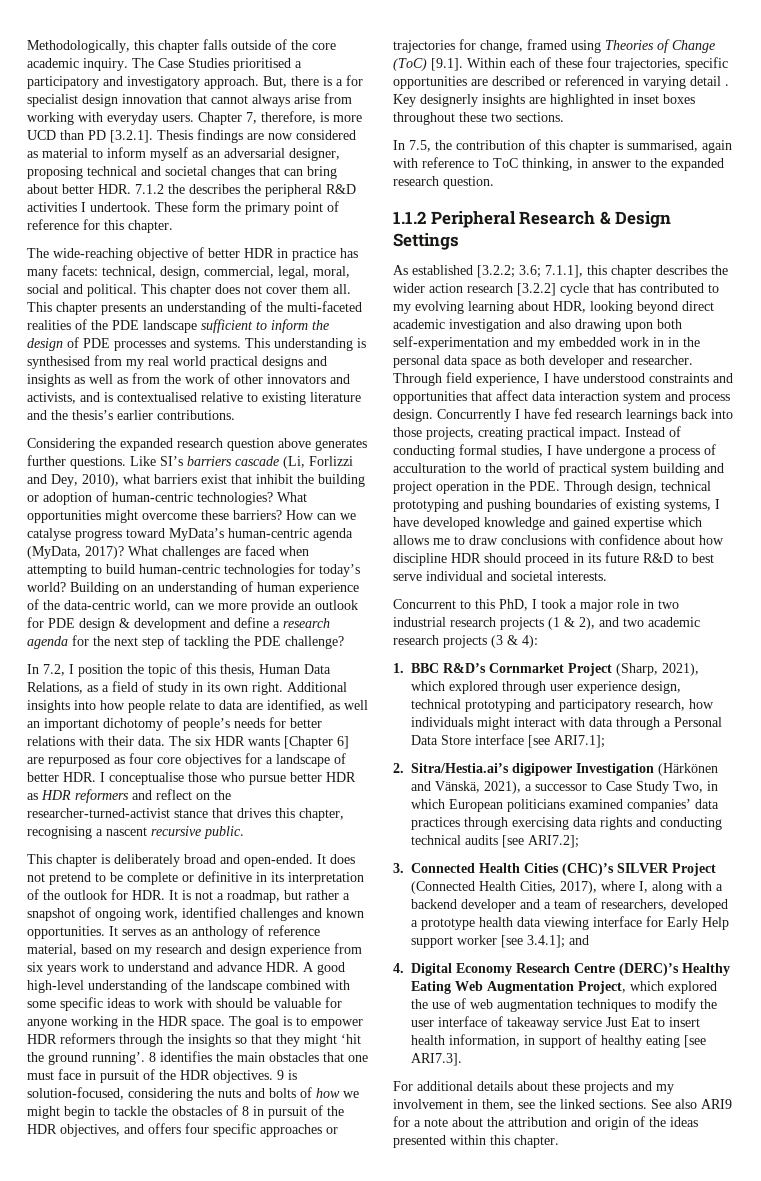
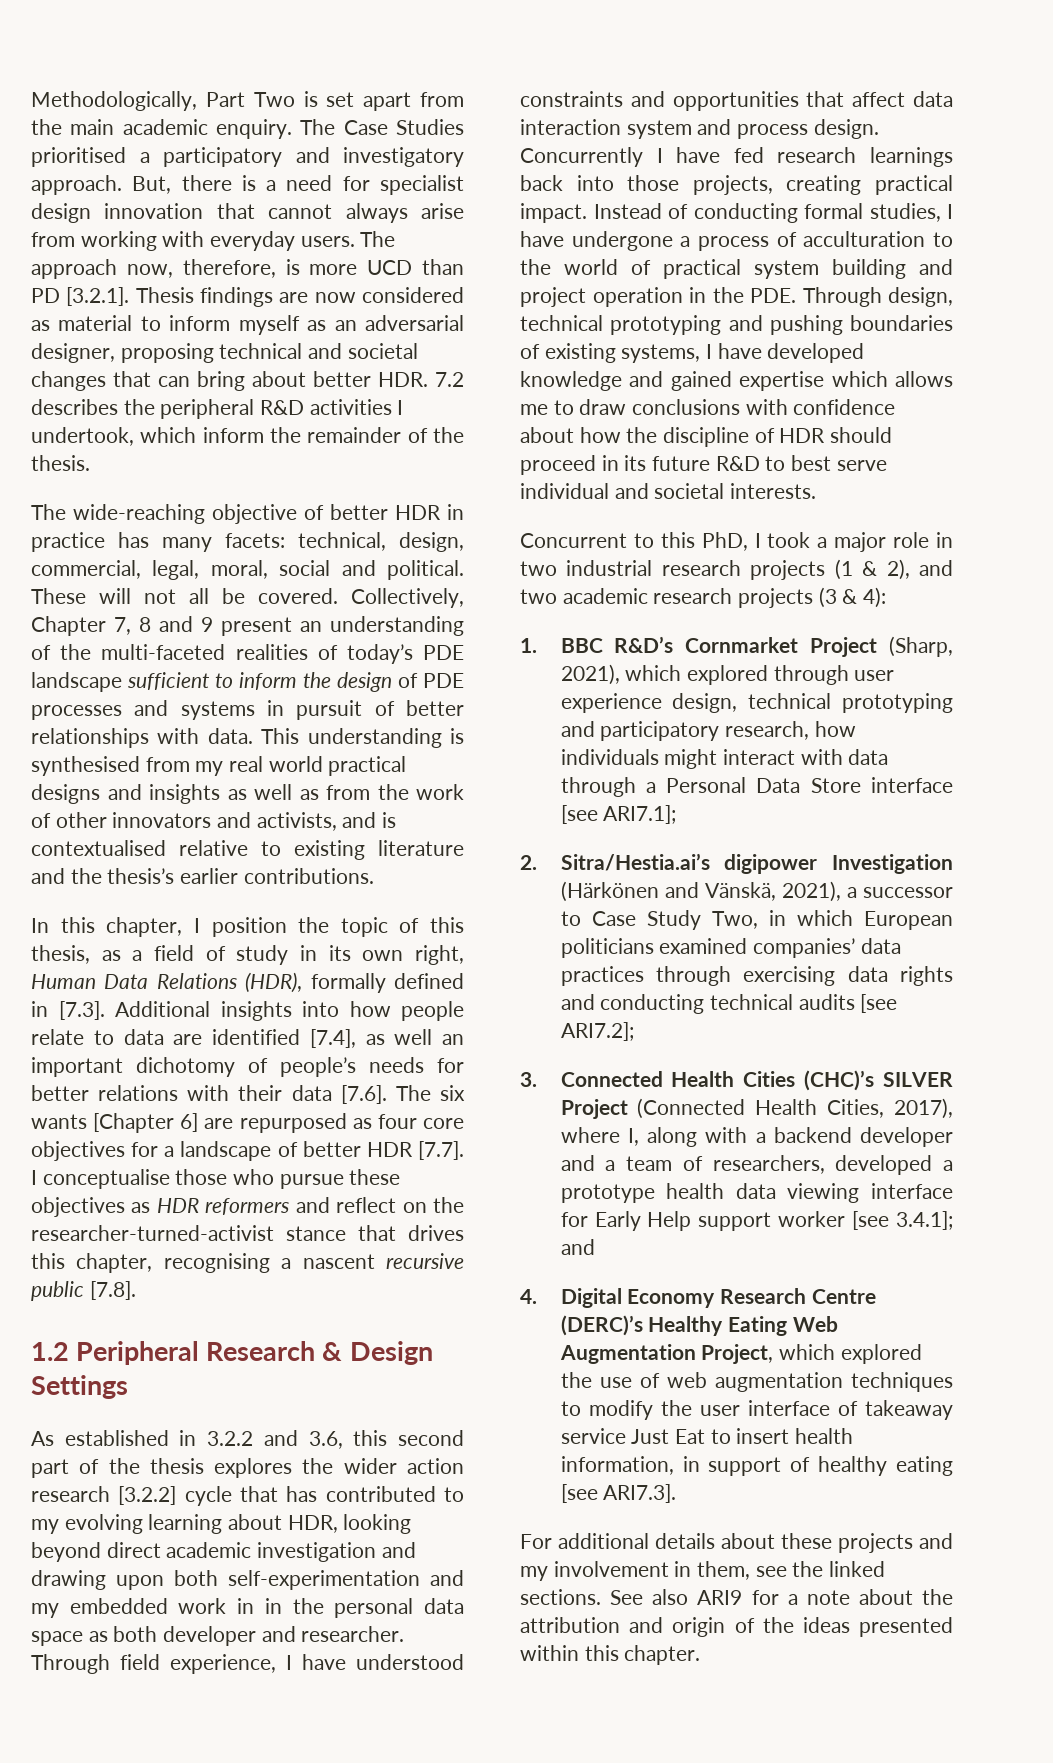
- Methodologically, this chapter falls outside of the core academic inquiry.
+ Methodologically, Part Two is set apart from the main academic enquiry.
- But, there is a for specialist design innovation that cannot always arise from working with everyday users.
+ But, there is a need for specialist design innovation that cannot always arise from working with everyday users.
- Chapter 7, therefore, is more UCD than PD [3.2.1]. Thesis findings are now considered as material to inform myself as an adversarial designer, proposing technical and societal changes that can bring about better HDR. 7.1.2 the describes the peripheral R&D activities I undertook. These form the primary point of reference for this chapter.
+ The approach now, therefore, is more UCD than PD [3.2.1]. Thesis findings are now considered as material to inform myself as an adversarial designer, proposing technical and societal changes that can bring about better HDR. 7.2 describes the peripheral R&D activities I undertook, which inform the remainder of the thesis.
- This chapter does not cover them all. This chapter presents an understanding of the multi-faceted realities of the PDE landscape sufficient to inform the design of PDE processes and systems.
+ These will not all be covered. Collectively, Chapter 7, 8 and 9 present an understanding of the multi-faceted realities of today’s PDE landscape sufficient to inform the design of PDE processes and systems in pursuit of better relationships with data.
- Considering the expanded research question above generates further questions. Like SI’s barriers cascade (Li, Forlizzi and Dey, 2010), what barriers exist that inhibit the building or adoption of human-centric technologies? What opportunities might overcome these barriers? How can we catalyse progress toward MyData’s human-centric agenda (MyData, 2017)? What challenges are faced when attempting to build human-centric technologies for today’s world? Building on an understanding of human experience of the data-centric world, can we more provide an outlook for PDE design & development and define a research agenda for the next step of tackling the PDE challenge?
- In 7.2, I position the topic of this thesis, Human Data Relations, as a field of study in its own right. Additional insights into how people relate to data are identified, as well an important dichotomy of people’s needs for better relations with their data. The six HDR wants [Chapter 6] are repurposed as four core objectives for a landscape of better HDR. I conceptualise those who pursue better HDR as HDR reformers and reflect on the researcher-turned-activist stance that drives this chapter, recognising a nascent recursive public.
- This chapter is deliberately broad and open-ended. It does not pretend to be complete or definitive in its interpretation of the outlook for HDR. It is not a roadmap, but rather a snapshot of ongoing work, identified challenges and known opportunities. It serves as an anthology of reference material, based on my research and design experience from six years work to understand and advance HDR. A good high-level understanding of the landscape combined with some specific ideas to work with should be valuable for anyone working in the HDR space. The goal is to empower HDR reformers through the insights so that they might ‘hit the ground running’. 8 identifies the main obstacles that one must face in pursuit of the HDR objectives. 9 is solution-focused, considering the nuts and bolts of how we might begin to tackle the obstacles of 8 in pursuit of the HDR objectives, and offers four specific approaches or trajectories for change, framed using Theories of Change (ToC) [9.1]. Within each of these four trajectories, specific opportunities are described or referenced in varying detail . Key designerly insights are highlighted in inset boxes throughout these two sections.
- In 7.5, the contribution of this chapter is summarised, again with reference to ToC thinking, in answer to the expanded research question.
- 1.1.2 Peripheral Research & Design Settings
+ In this chapter, I position the topic of this thesis, as a field of study in its own right, Human Data Relations (HDR), formally defined in [7.3]. Additional insights into how people relate to data are identified [7.4], as well an important dichotomy of people’s needs for better relations with their data [7.6]. The six wants [Chapter 6] are repurposed as four core objectives for a landscape of better HDR [7.7]. I conceptualise those who pursue these objectives as HDR reformers and reflect on the researcher-turned-activist stance that drives this chapter, recognising a nascent recursive public [7.8].
+ 1.2 Peripheral Research & Design Settings
- As established [3.2.2; 3.6; 7.1.1], this chapter describes the wider action research [3.2.2] cycle that has contributed to my evolving learning about HDR, looking beyond direct academic investigation and also drawing upon both self-experimentation and my embedded work in in the personal data space as both developer and researcher.
+ As established in 3.2.2 and 3.6, this second part of the thesis explores the wider action research [3.2.2] cycle that has contributed to my evolving learning about HDR, looking beyond direct academic investigation and drawing upon both self-experimentation and my embedded work in in the personal data space as both developer and researcher.
- Instead of conducting formal studies, I have undergone a process of acculturation to the world of practical system building and project operation in the PDE. Through design, technical prototyping and pushing boundaries of existing systems, I have developed knowledge and gained expertise which allows me to draw conclusions with confidence about how discipline HDR should proceed in its future R&D to best serve individual and societal interests.
+ Instead of conducting formal studies, I have undergone a process of acculturation to the world of practical system building and project operation in the PDE. Through design, technical prototyping and pushing boundaries of existing systems, I have developed knowledge and gained expertise which allows me to draw conclusions with confidence about how the discipline of HDR should proceed in its future R&D to best serve individual and societal interests.

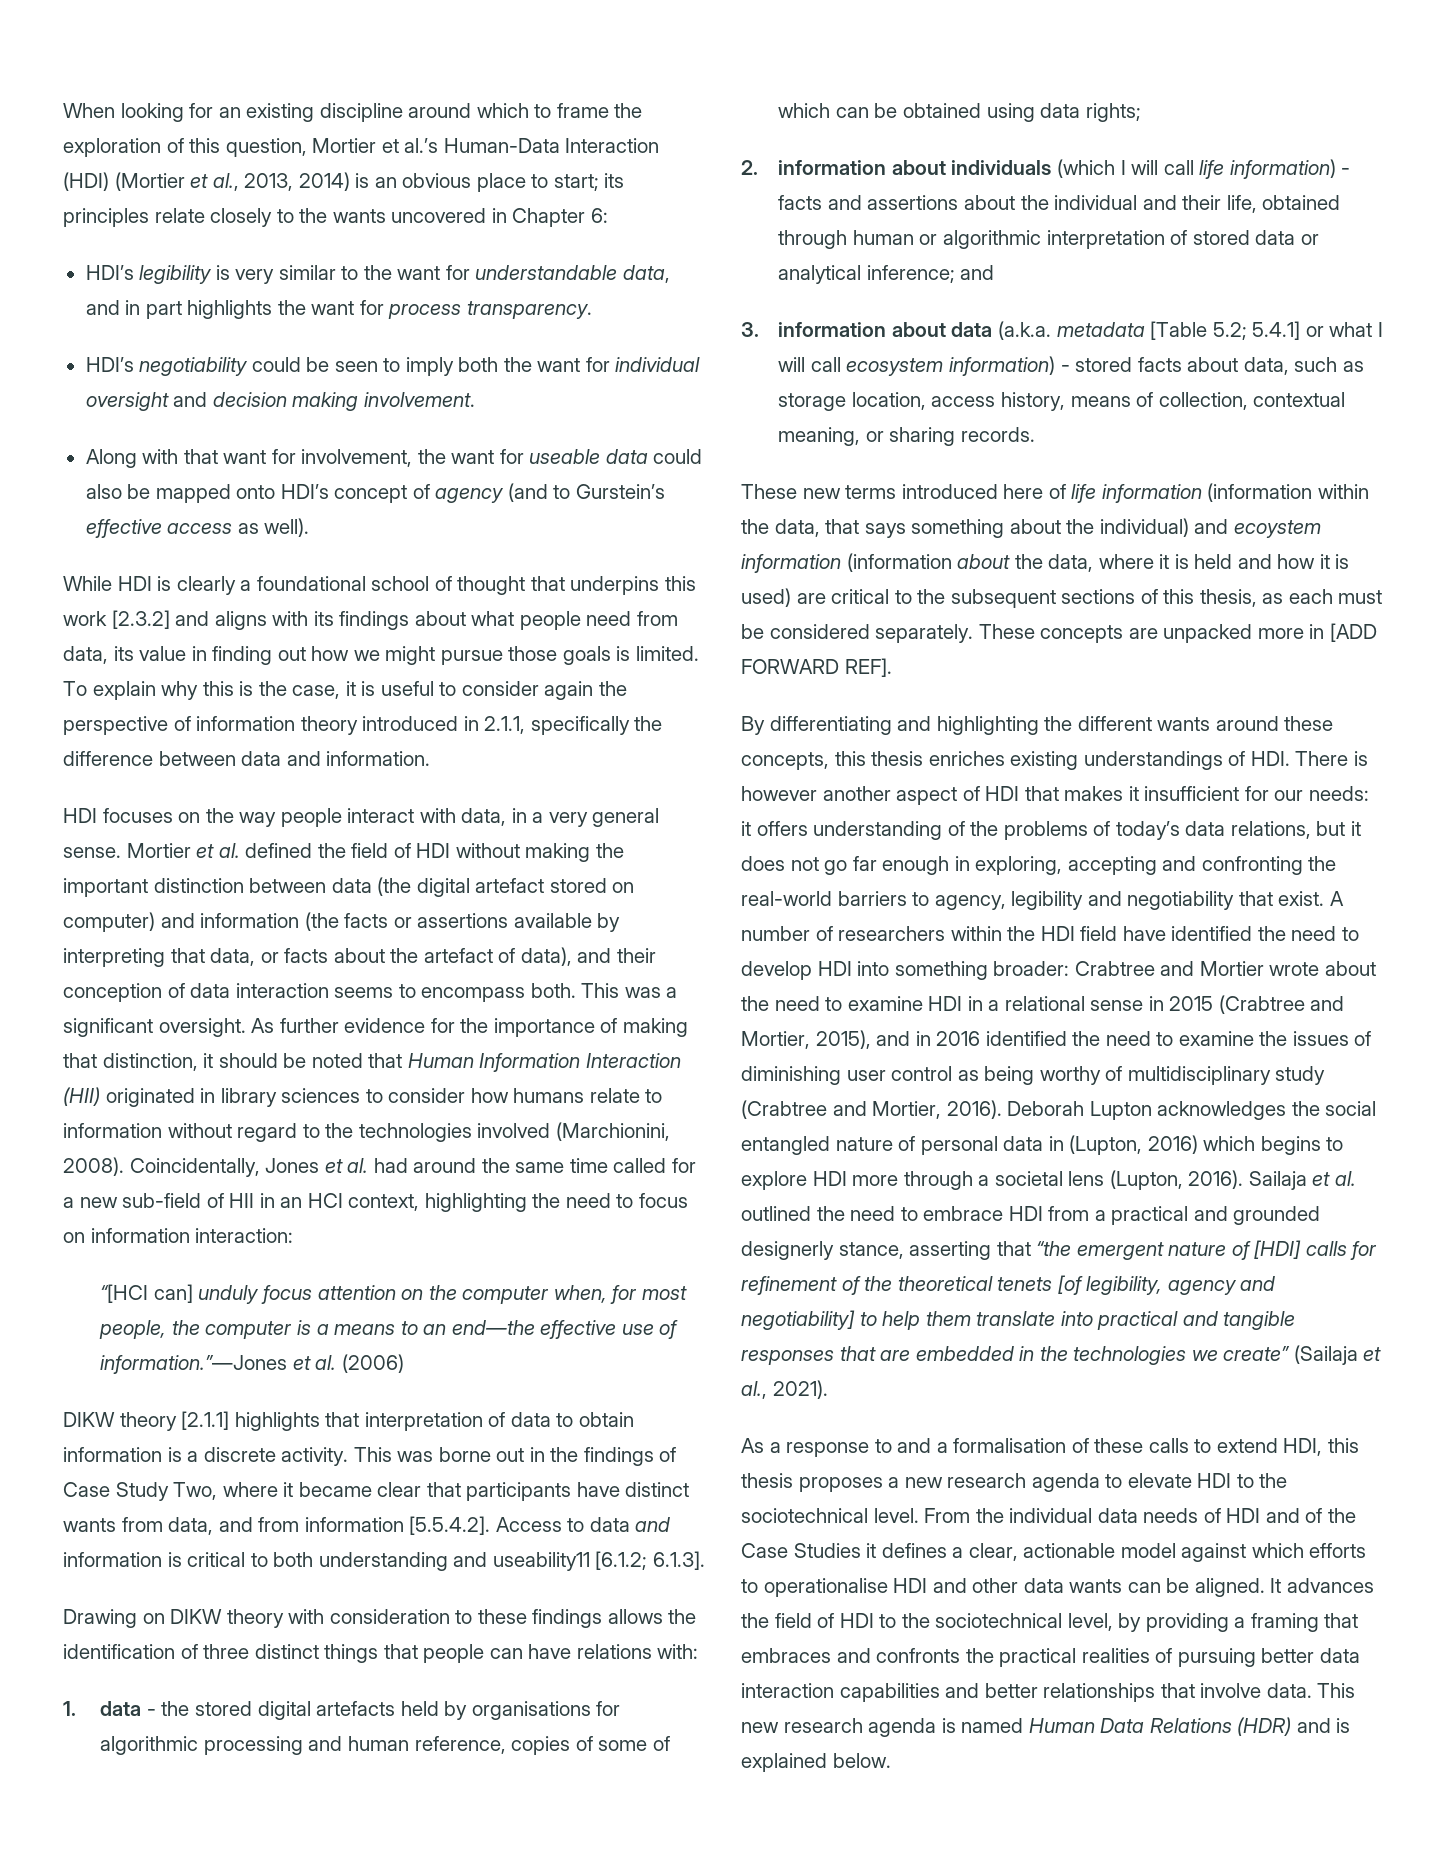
- Methodologically, Part Two is set apart from the main academic enquiry. The Case Studies prioritised a participatory and investigatory approach. But, there is a need for specialist design innovation that cannot always arise from working with everyday users. The approach now, therefore, is more UCD than PD [3.2.1]. Thesis findings are now considered as material to inform myself as an adversarial designer, proposing technical and societal changes that can bring about better HDR. 7.2 describes the peripheral R&D activities I undertook, which inform the remainder of the thesis.
- The wide-reaching objective of better HDR in practice has many facets: technical, design, commercial, legal, moral, social and political. These will not all be covered. Collectively, Chapter 7, 8 and 9 present an understanding of the multi-faceted realities of today’s PDE landscape sufficient to inform the design of PDE processes and systems in pursuit of better relationships with data. This understanding is synthesised from my real world practical designs and insights as well as from the work of other innovators and activists, and is contextualised relative to existing literature and the thesis’s earlier contributions.
- In this chapter, I position the topic of this thesis, as a field of study in its own right, Human Data Relations (HDR), formally defined in [7.3]. Additional insights into how people relate to data are identified [7.4], as well an important dichotomy of people’s needs for better relations with their data [7.6]. The six wants [Chapter 6] are repurposed as four core objectives for a landscape of better HDR [7.7]. I conceptualise those who pursue these objectives as HDR reformers and reflect on the researcher-turned-activist stance that drives this chapter, recognising a nascent recursive public [7.8].
- 1.2 Peripheral Research & Design Settings
- As established in 3.2.2 and 3.6, this second part of the thesis explores the wider action research [3.2.2] cycle that has contributed to my evolving learning about HDR, looking beyond direct academic investigation and drawing upon both self-experimentation and my embedded work in in the personal data space as both developer and researcher. Through field experience, I have understood constraints and opportunities that affect data interaction system and process design. Concurrently I have fed research learnings back into those projects, creating practical impact. Instead of conducting formal studies, I have undergone a process of acculturation to the world of practical system building and project operation in the PDE. Through design, technical prototyping and pushing boundaries of existing systems, I have developed knowledge and gained expertise which allows me to draw conclusions with confidence about how the discipline of HDR should proceed in its future R&D to best serve individual and societal interests.
- Concurrent to this PhD, I took a major role in two industrial research projects (1 & 2), and two academic research projects (3 & 4):
- 1. BBC R&D’s Cornmarket Project (Sharp, 2021), which explored through user experience design, technical prototyping and participatory research, how individuals might interact with data through a Personal Data Store interface [see ARI7.1];
- 2. Sitra/Hestia.ai’s digipower Investigation (Härkönen and Vänskä, 2021), a successor to Case Study Two, in which European politicians examined companies’ data practices through exercising data rights and conducting technical audits [see ARI7.2];
- 3. Connected Health Cities (CHC)’s SILVER Project (Connected Health Cities, 2017), where I, along with a backend developer and a team of researchers, developed a prototype health data viewing interface for Early Help support worker [see 3.4.1]; and
- 4. Digital Economy Research Centre (DERC)’s Healthy Eating Web Augmentation Project, which explored the use of web augmentation techniques to modify the user interface of takeaway service Just Eat to insert health information, in support of healthy eating [see ARI7.3].
- For additional details about these projects and my involvement in them, see the linked sections. See also ARI9 for a note about the attribution and origin of the ideas presented within this chapter.
+ When looking for an existing discipline around which to frame the exploration of this question, Mortier et al.’s Human-Data Interaction (HDI) (Mortier et al., 2013, 2014) is an obvious place to start; its principles relate closely to the wants uncovered in Chapter 6:
+ HDI’s legibility is very similar to the want for understandable data, and in part highlights the want for process transparency.
+ HDI’s negotiability could be seen to imply both the want for individual oversight and decision making involvement.
+ Along with that want for involvement, the want for useable data could also be mapped onto HDI’s concept of agency (and to Gurstein’s effective access as well).
+ While HDI is clearly a foundational school of thought that underpins this work [2.3.2] and aligns with its findings about what people need from data, its value in finding out how we might pursue those goals is limited. To explain why this is the case, it is useful to consider again the perspective of information theory introduced in 2.1.1, specifically the difference between data and information.
+ HDI focuses on the way people interact with data, in a very general sense. Mortier et al. defined the field of HDI without making the important distinction between data (the digital artefact stored on computer) and information (the facts or assertions available by interpreting that data, or facts about the artefact of data), and their conception of data interaction seems to encompass both. This was a significant oversight. As further evidence for the importance of making that distinction, it should be noted that Human Information Interaction (HII) originated in library sciences to consider how humans relate to information without regard to the technologies involved (Marchionini, 2008). Coincidentally, Jones et al. had around the same time called for a new sub-field of HII in an HCI context, highlighting the need to focus on information interaction:
+ “[HCI can] unduly focus attention on the computer when, for most people, the computer is a means to an end—the effective use of information.”—Jones et al. (2006)
+ DIKW theory [2.1.1] highlights that interpretation of data to obtain information is a discrete activity. This was borne out in the findings of Case Study Two, where it became clear that participants have distinct wants from data, and from information [5.5.4.2]. Access to data and information is critical to both understanding and useability11 [6.1.2; 6.1.3].
+ Drawing on DIKW theory with consideration to these findings allows the identification of three distinct things that people can have relations with:
+ 1. data - the stored digital artefacts held by organisations for algorithmic processing and human reference, copies of some of which can be obtained using data rights;
+ 2. information about individuals (which I will call life information) - facts and assertions about the individual and their life, obtained through human or algorithmic interpretation of stored data or analytical inference; and
+ 3. information about data (a.k.a. metadata [Table 5.2; 5.4.1] or what I will call ecosystem information) - stored facts about data, such as storage location, access history, means of collection, contextual meaning, or sharing records.
+ These new terms introduced here of life information (information within the data, that says something about the individual) and ecoystem information (information about the data, where it is held and how it is used) are critical to the subsequent sections of this thesis, as each must be considered separately. These concepts are unpacked more in [ADD FORWARD REF].
+ By differentiating and highlighting the different wants around these concepts, this thesis enriches existing understandings of HDI. There is however another aspect of HDI that makes it insufficient for our needs: it offers understanding of the problems of today’s data relations, but it does not go far enough in exploring, accepting and confronting the real-world barriers to agency, legibility and negotiability that exist. A number of researchers within the HDI field have identified the need to develop HDI into something broader: Crabtree and Mortier wrote about the need to examine HDI in a relational sense in 2015 (Crabtree and Mortier, 2015), and in 2016 identified the need to examine the issues of diminishing user control as being worthy of multidisciplinary study (Crabtree and Mortier, 2016). Deborah Lupton acknowledges the social entangled nature of personal data in (Lupton, 2016) which begins to explore HDI more through a societal lens (Lupton, 2016). Sailaja et al. outlined the need to embrace HDI from a practical and grounded designerly stance, asserting that “the emergent nature of [HDI] calls for refinement of the theoretical tenets [of legibility, agency and negotiability] to help them translate into practical and tangible responses that are embedded in the technologies we create” (Sailaja et al., 2021).
+ As a response to and a formalisation of these calls to extend HDI, this thesis proposes a new research agenda to elevate HDI to the sociotechnical level. From the individual data needs of HDI and of the Case Studies it defines a clear, actionable model against which efforts to operationalise HDI and other data wants can be aligned. It advances the field of HDI to the sociotechnical level, by providing a framing that embraces and confronts the practical realities of pursuing better data interaction capabilities and better relationships that involve data. This new research agenda is named Human Data Relations (HDR) and is explained below.

